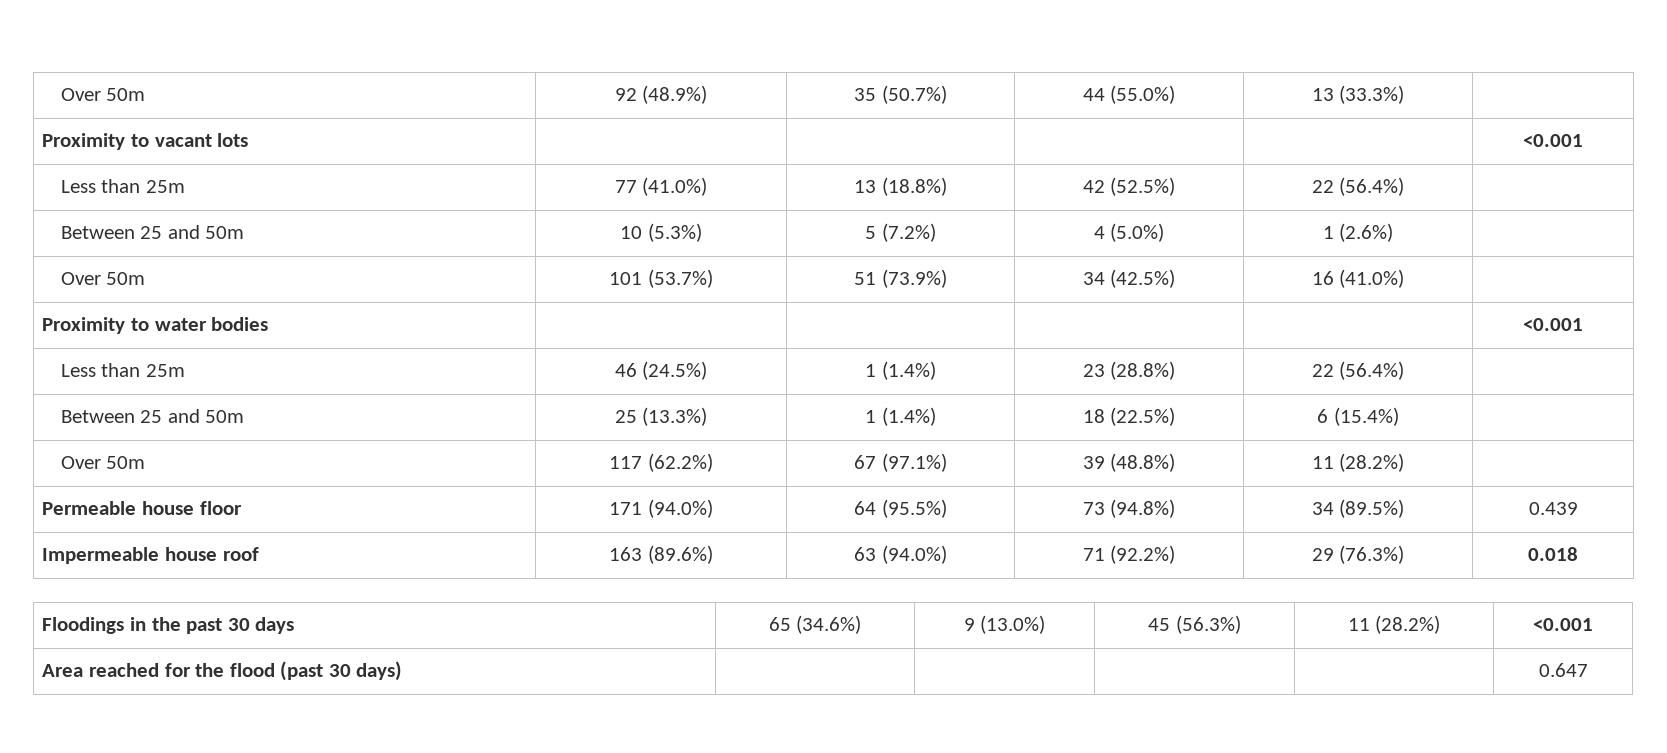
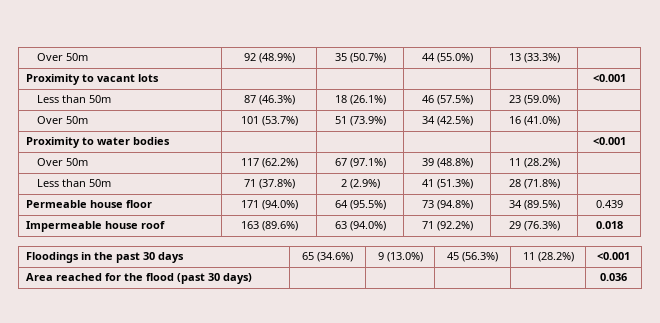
- Less than 25m | 77 (41.0%) | 13 (18.8%) | 42 (52.5%) | 22 (56.4%) |
- Between 25 and 50m | 10 (5.3%) | 5 (7.2%) | 4 (5.0%) | 1 (2.6%) |
+ Less than 50m | 87 (46.3%) | 18 (26.1%) | 46 (57.5%) | 23 (59.0%) |
- Less than 25m | 46 (24.5%) | 1 (1.4%) | 23 (28.8%) | 22 (56.4%) |
- Between 25 and 50m | 25 (13.3%) | 1 (1.4%) | 18 (22.5%) | 6 (15.4%) |
+ Less than 50m | 71 (37.8%) | 2 (2.9%) | 41 (51.3%) | 28 (71.8%) |
- Area reached for the flood (past 30 days) | | | | | 0.647
+ Area reached for the flood (past 30 days) | | | | | 0.036

